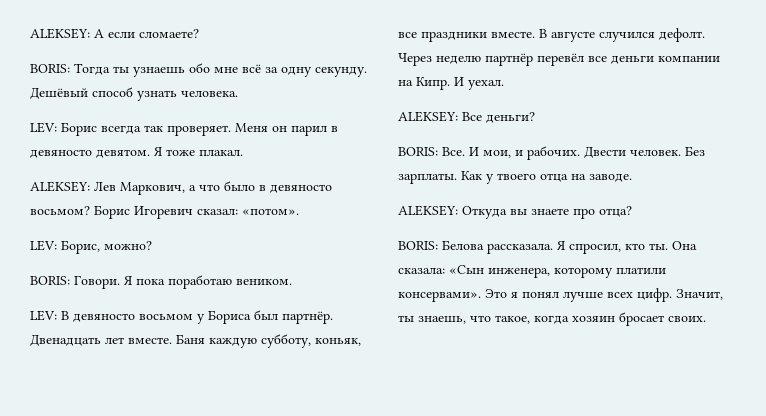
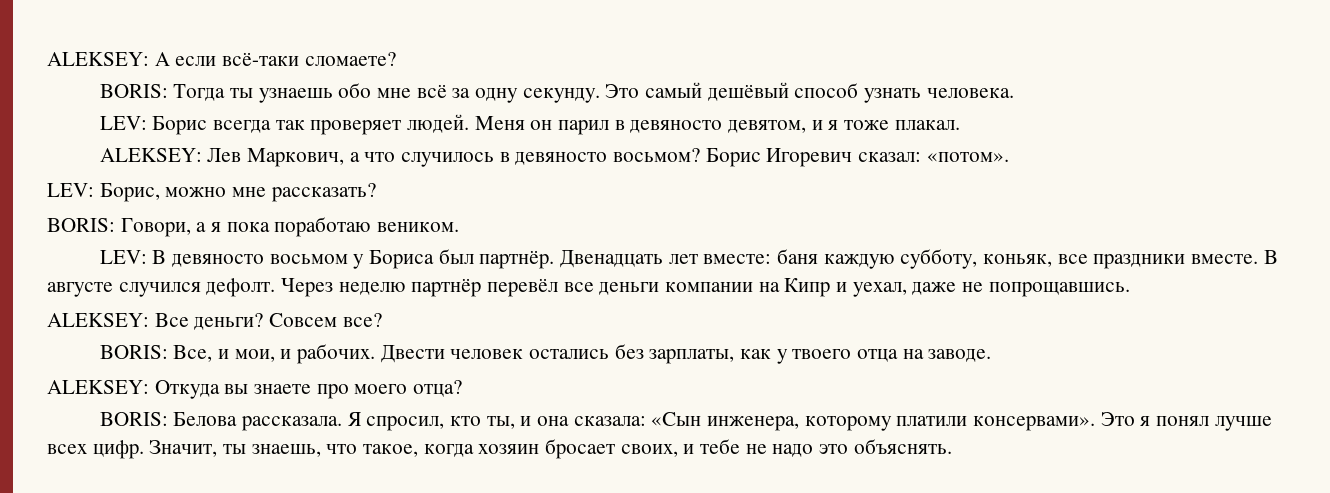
- ALEKSEY: А если сломаете?
+ ALEKSEY: А если всё-таки сломаете?
- Дешёвый способ узнать человека.
+ Это самый дешёвый способ узнать человека.
- LEV: Борис всегда так проверяет.
+ LEV: Борис всегда так проверяет людей.
- Меня он парил в девяносто девятом. Я тоже плакал.
+ Меня он парил в девяносто девятом, и я тоже плакал.
- ALEKSEY: Лев Маркович, а что было в девяносто восьмом?
+ ALEKSEY: Лев Маркович, а что случилось в девяносто восьмом?
- LEV: Борис, можно?
- BORIS: Говори. Я пока поработаю веником.
+ LEV: Борис, можно мне рассказать?
+ BORIS: Говори, а я пока поработаю веником.
- Двенадцать лет вместе. Баня каждую субботу, коньяк, все праздники вместе.
+ Двенадцать лет вместе: баня каждую субботу, коньяк, все праздники вместе.
- Через неделю партнёр перевёл все деньги компании на Кипр. И уехал.
+ Через неделю партнёр перевёл все деньги компании на Кипр и уехал, даже не попрощавшись.
- ALEKSEY: Все деньги?
- BORIS: Все. И мои, и рабочих.
+ ALEKSEY: Все деньги? Совсем все?
+ BORIS: Все, и мои, и рабочих.
- Двести человек. Без зарплаты. Как у твоего отца на заводе.
+ Двести человек остались без зарплаты, как у твоего отца на заводе.
- ALEKSEY: Откуда вы знаете про отца?
+ ALEKSEY: Откуда вы знаете про моего отца?
- Я спросил, кто ты. Она сказала: «Сын инженера, которому платили консервами».
+ Я спросил, кто ты, и она сказала: «Сын инженера, которому платили консервами».
- Значит, ты знаешь, что такое, когда хозяин бросает своих.
+ Значит, ты знаешь, что такое, когда хозяин бросает своих, и тебе не надо это объяснять.

